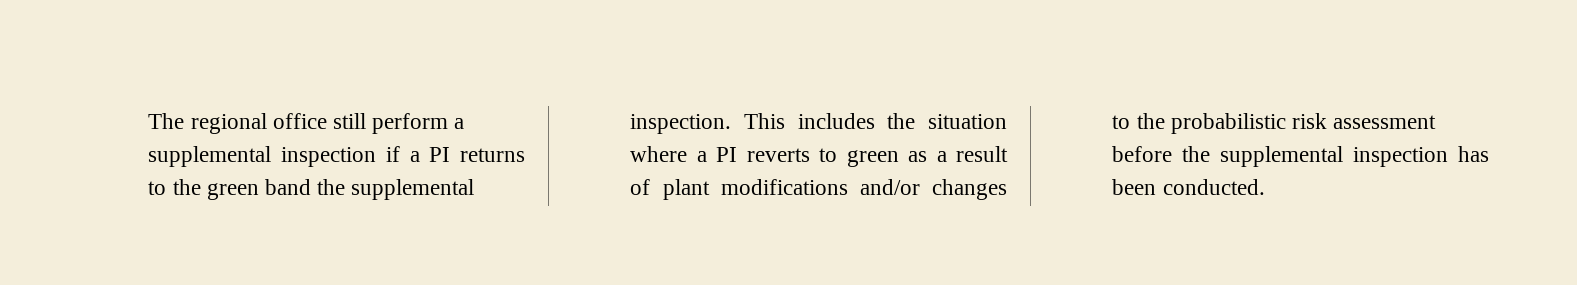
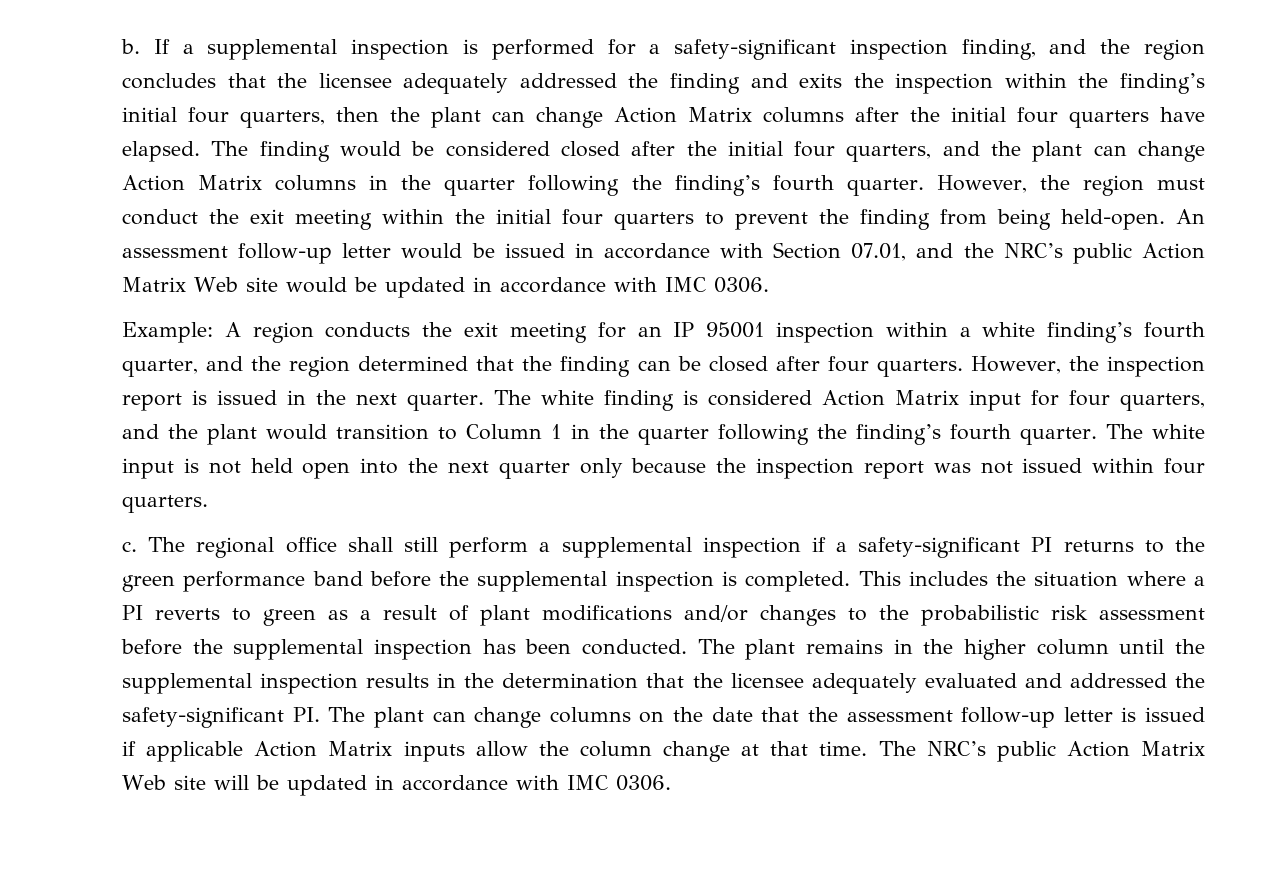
+ b. If a supplemental inspection is performed for a safety-significant inspection finding, and the region concludes that the licensee adequately addressed the finding and exits the inspection within the finding’s initial four quarters, then the plant can change Action Matrix columns after the initial four quarters have elapsed. The finding would be considered closed after the initial four quarters, and the plant can change Action Matrix columns in the quarter following the finding’s fourth quarter. However, the region must conduct the exit meeting within the initial four quarters to prevent the finding from being held-open. An assessment follow-up letter would be issued in accordance with Section 07.01, and the NRC’s public Action Matrix Web site would be updated in accordance with IMC 0306.
+ Example: A region conducts the exit meeting for an IP 95001 inspection within a white finding’s fourth quarter, and the region determined that the finding can be closed after four quarters. However, the inspection report is issued in the next quarter. The white finding is considered Action Matrix input for four quarters, and the plant would transition to Column 1 in the quarter following the finding’s fourth quarter. The white input is not held open into the next quarter only because the inspection report was not issued within four quarters.
+ c.
- The regional office still perform a supplemental inspection if a PI returns to the green band the supplemental inspection.
+ The regional office shall still perform a supplemental inspection if a safety-significant PI returns to the green performance band before the supplemental inspection is completed.
+ The plant remains in the higher column until the supplemental inspection results in the determination that the licensee adequately evaluated and addressed the safety-significant PI. The plant can change columns on the date that the assessment follow-up letter is issued if applicable Action Matrix inputs allow the column change at that time. The NRC’s public Action Matrix Web site will be updated in accordance with IMC 0306.

